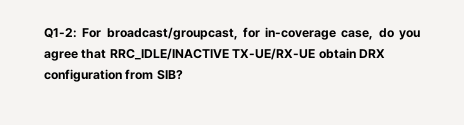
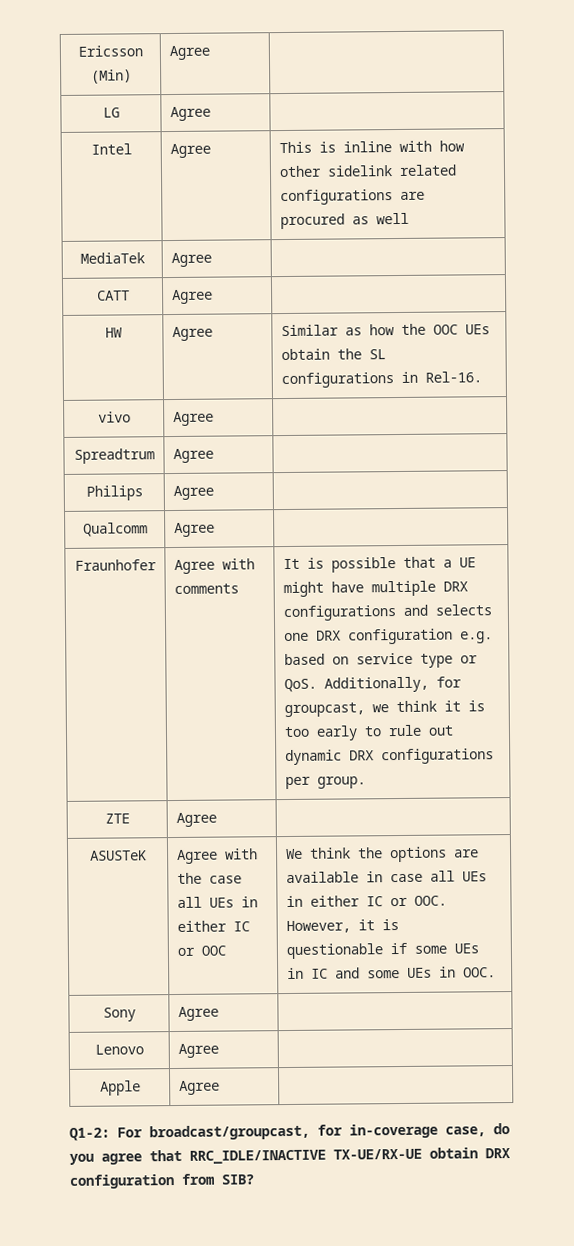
+ Ericsson (Min) | Agree |
+ LG | Agree |
+ Intel | Agree | This is inline with how other sidelink related configurations are procured as well
+ MediaTek | Agree |
+ CATT | Agree |
+ HW | Agree | Similar as how the OOC UEs obtain the SL configurations in Rel-16.
+ vivo | Agree |
+ Spreadtrum | Agree |
+ Philips | Agree |
+ Qualcomm | Agree |
+ Fraunhofer | Agree with comments | It is possible that a UE might have multiple DRX configurations and selects one DRX configuration e.g. based on service type or QoS. Additionally, for groupcast, we think it is too early to rule out dynamic DRX configurations per group.
+ ZTE | Agree |
+ ASUSTeK | Agree with the case all UEs in either IC or OOC | We think the options are available in case all UEs in either IC or OOC. However, it is questionable if some UEs in IC and some UEs in OOC.
+ Sony | Agree |
+ Lenovo | Agree |
+ Apple | Agree |

